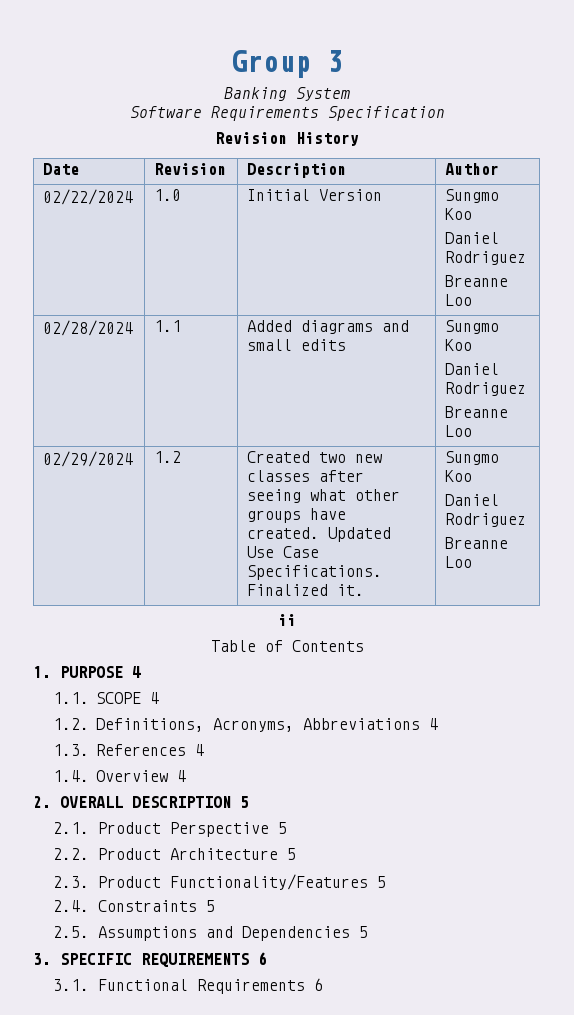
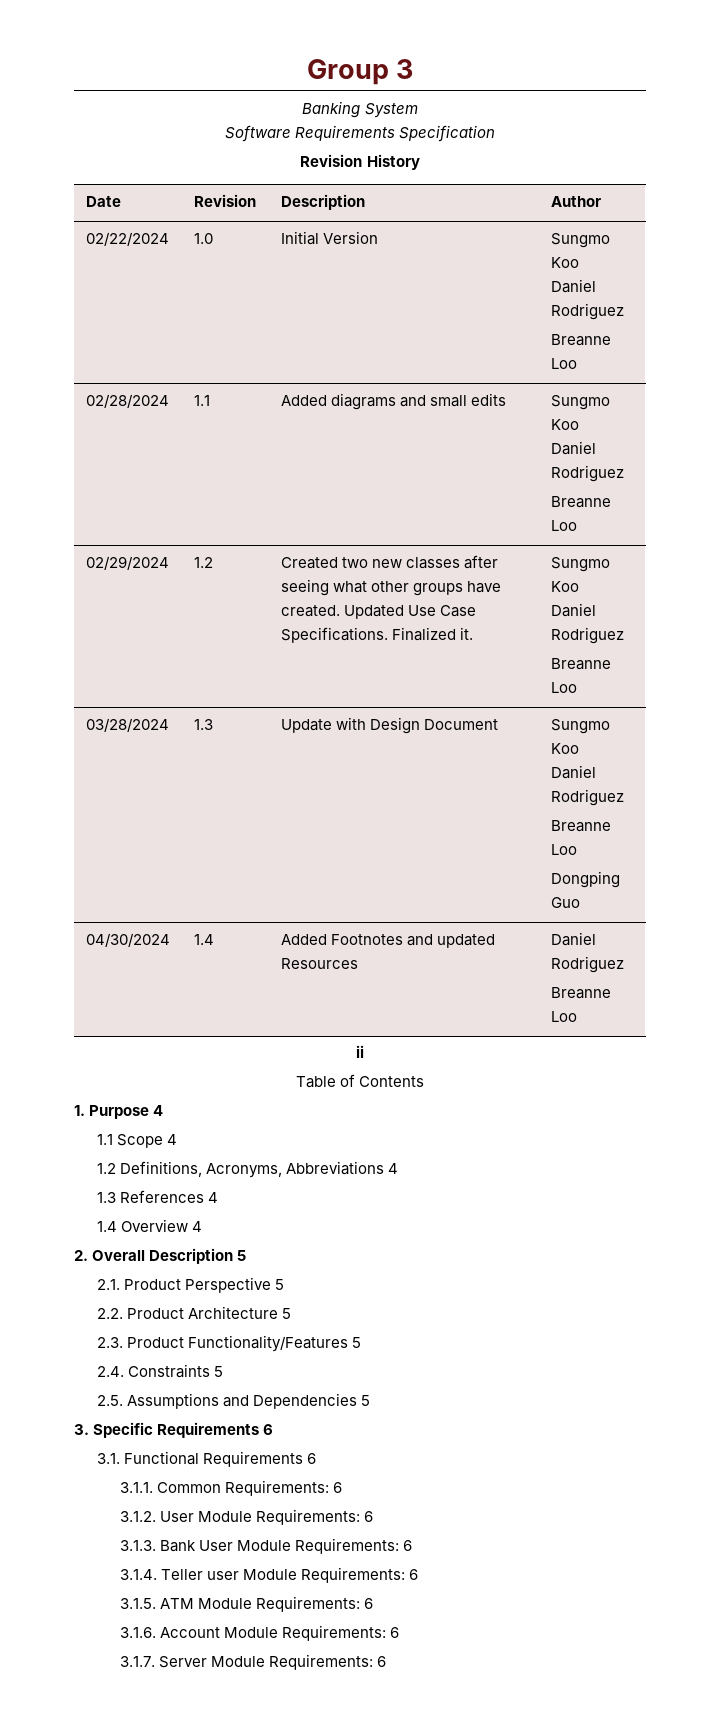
+ 03/28/2024 | 1.3 | Update with Design Document | Sungmo Koo
+ Daniel Rodriguez
+ Breanne Loo
+ Dongping Guo
+ 04/30/2024 | 1.4 | Added Footnotes and updated Resources | Daniel Rodriguez
+ Breanne Loo
- 1. PURPOSE 4
- 1.1. SCOPE 4
- 1.2. Definitions, Acronyms, Abbreviations 4
+ 1. Purpose 4
+ 1.1 Scope 4
+ 1.2 Definitions, Acronyms, Abbreviations 4
- 1.3. References 4
+ 1.3 References 4
- 1.4. Overview 4
+ 1.4 Overview 4
- 2. OVERALL DESCRIPTION 5
+ 2. Overall Description 5
- 3. SPECIFIC REQUIREMENTS 6
+ 3. Specific Requirements 6
+ 3.1.1. Common Requirements: 6
+ 3.1.2. User Module Requirements: 6
+ 3.1.3. Bank User Module Requirements: 6
+ 3.1.4. Teller user Module Requirements: 6
+ 3.1.5. ATM Module Requirements: 6
+ 3.1.6. Account Module Requirements: 6
+ 3.1.7. Server Module Requirements: 6

